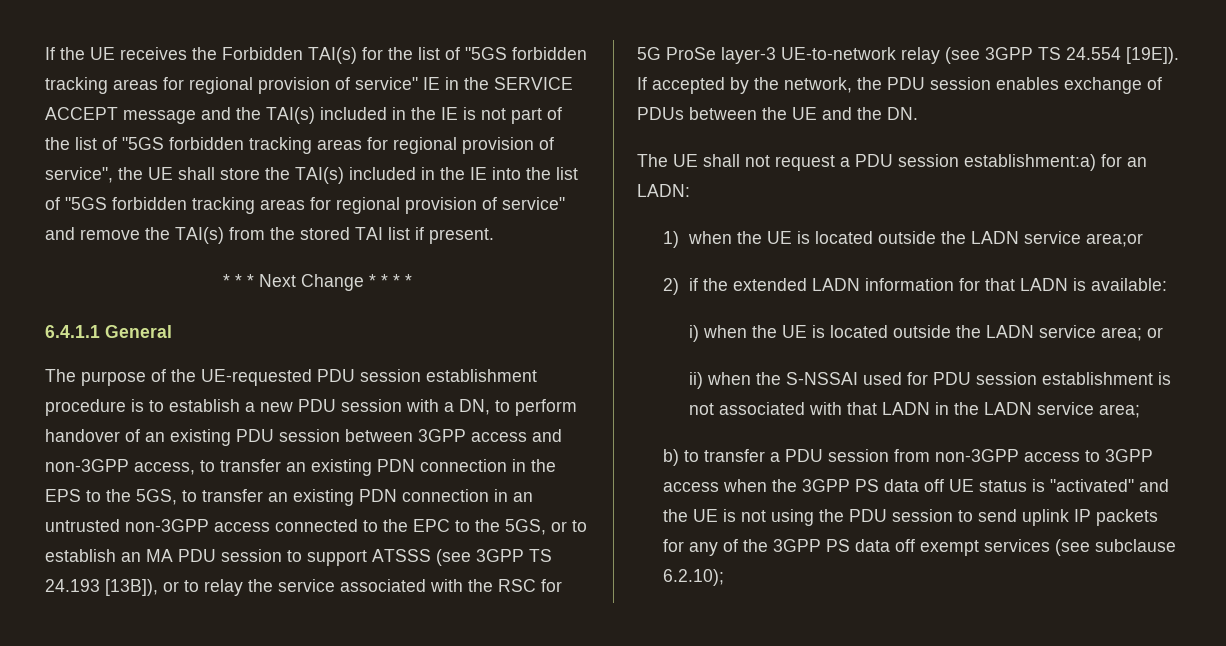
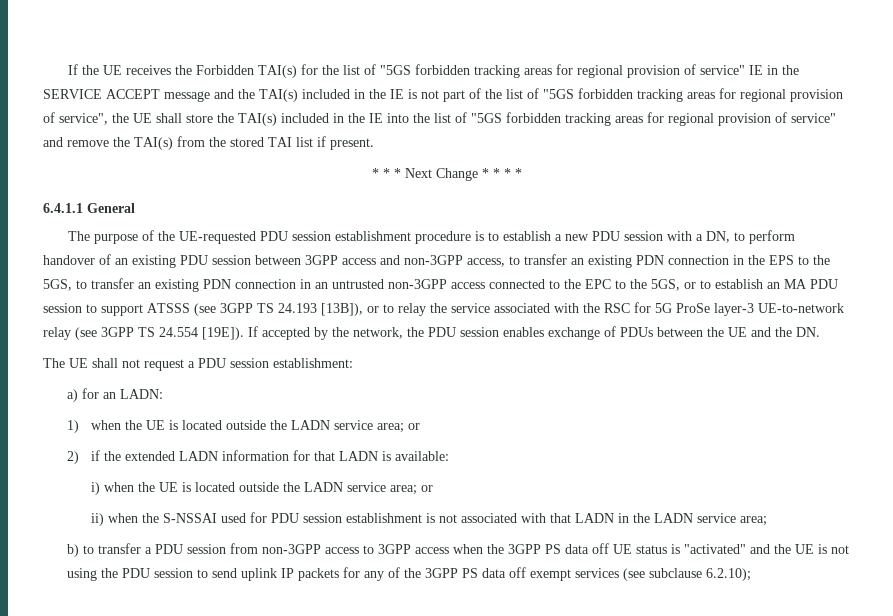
- The UE shall not request a PDU session establishment:a) for an LADN:
+ The UE shall not request a PDU session establishment:
+ a) for an LADN:
- 1) when the UE is located outside the LADN service area;or
+ 1) when the UE is located outside the LADN service area; or

